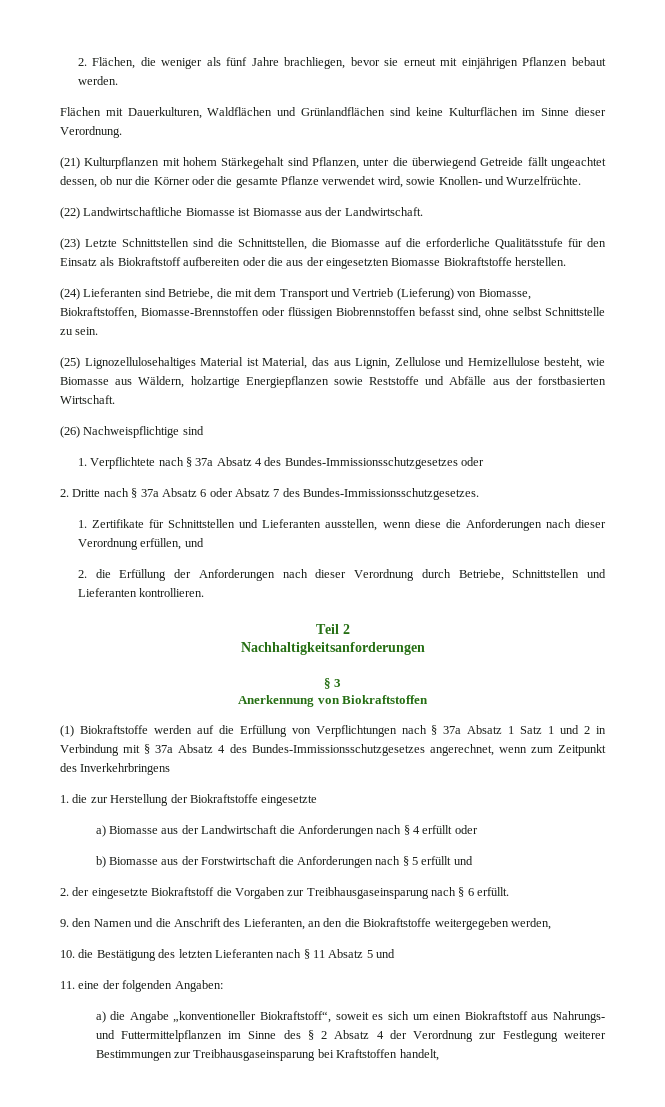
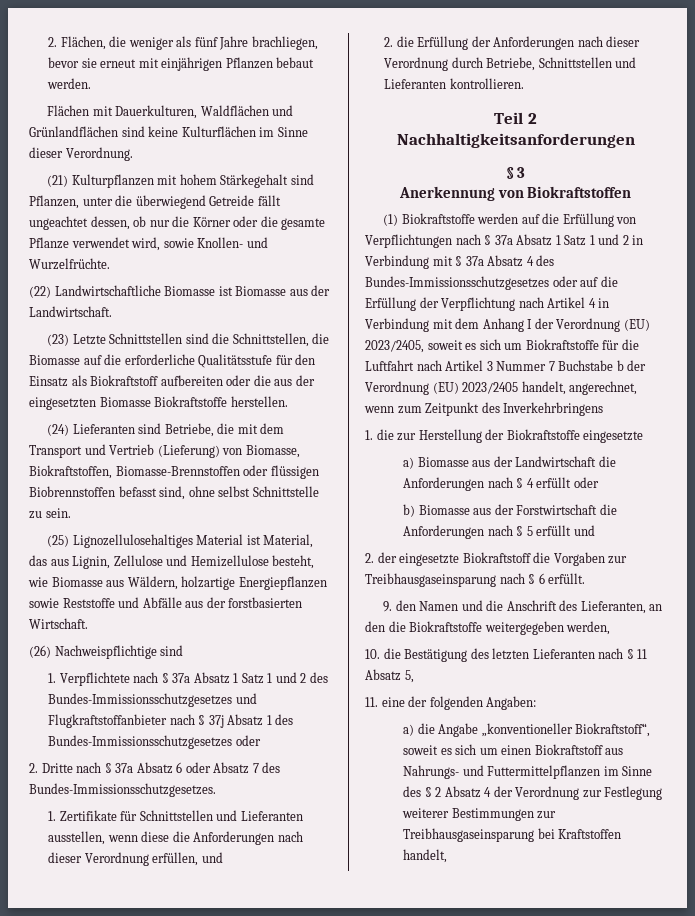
- 1. Verpflichtete nach § 37a Absatz 4 des Bundes-Immissionsschutzgesetzes oder
+ 1. Verpflichtete nach § 37a Absatz 1 Satz 1 und 2 des Bundes-Immissionsschutzgesetzes und Flugkraftstoffanbieter nach § 37j Absatz 1 des Bundes-Immissionsschutzgesetzes oder
- (1) Biokraftstoffe werden auf die Erfüllung von Verpflichtungen nach § 37a Absatz 1 Satz 1 und 2 in Verbindung mit § 37a Absatz 4 des Bundes-Immissionsschutzgesetzes angerechnet, wenn zum Zeitpunkt des Inverkehrbringens
+ (1) Biokraftstoffe werden auf die Erfüllung von Verpflichtungen nach § 37a Absatz 1 Satz 1 und 2 in Verbindung mit § 37a Absatz 4 des Bundes-Immissionsschutzgesetzes oder auf die Erfüllung der Verpflichtung nach Artikel 4 in Verbindung mit dem Anhang I der Verordnung (EU) 2023/2405, soweit es sich um Biokraftstoffe für die Luftfahrt nach Artikel 3 Nummer 7 Buchstabe b der Verordnung (EU) 2023/2405 handelt, angerechnet, wenn zum Zeitpunkt des Inverkehrbringens
- 10. die Bestätigung des letzten Lieferanten nach § 11 Absatz 5 und
+ 10. die Bestätigung des letzten Lieferanten nach § 11 Absatz 5,

